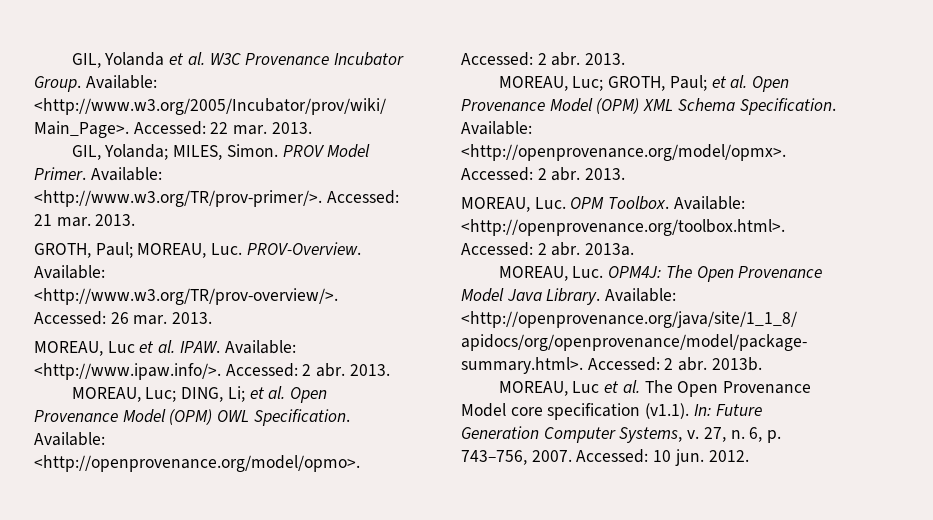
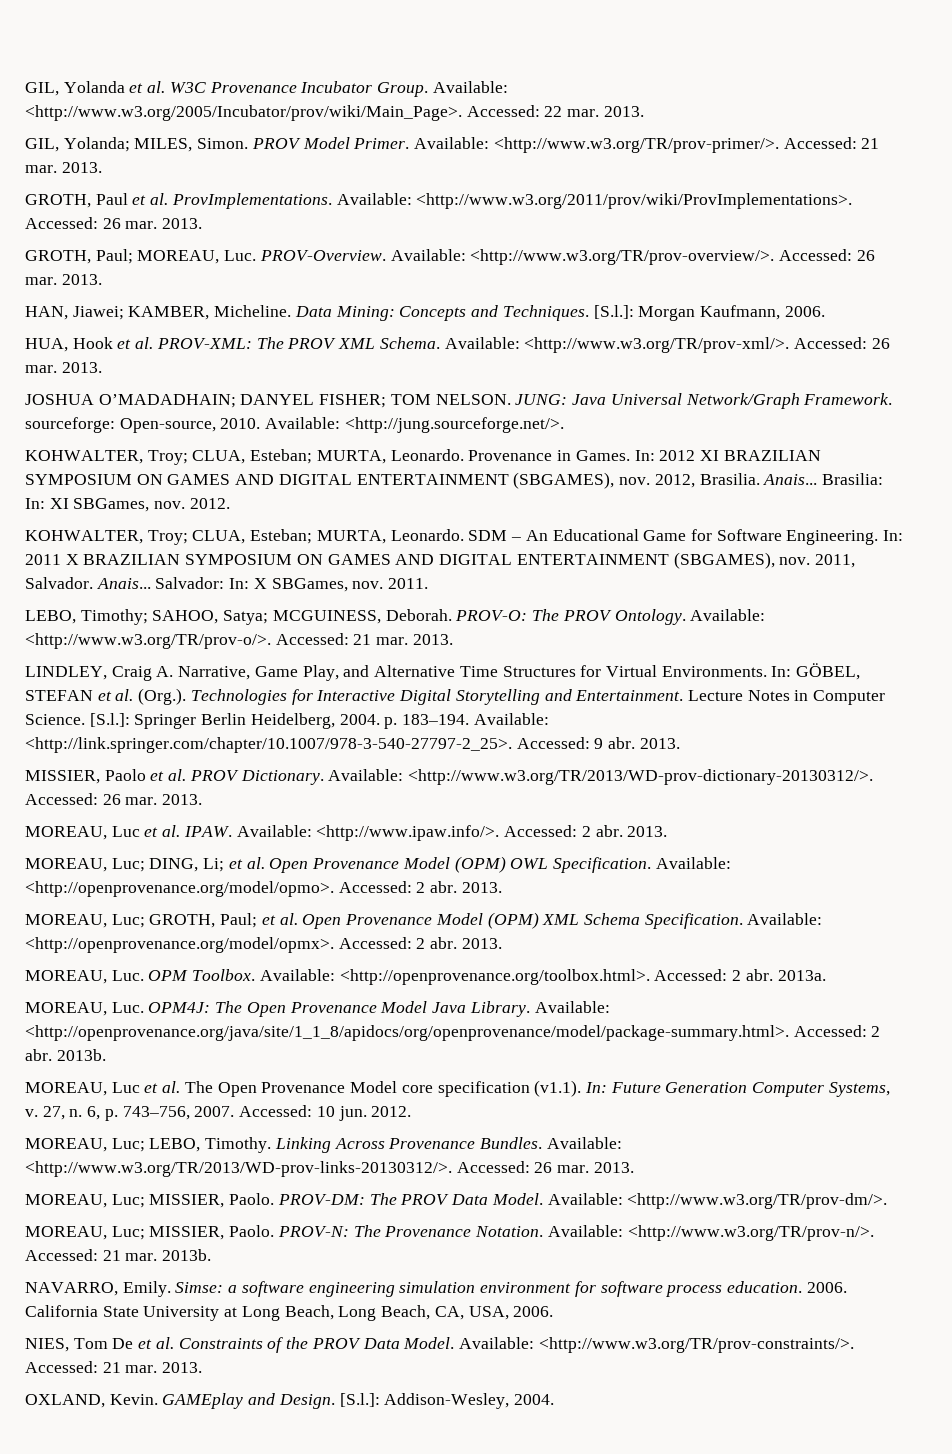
+ GROTH, Paul et al. ProvImplementations. Available: <http://www.w3.org/2011/prov/wiki/ProvImplementations>. Accessed: 26 mar. 2013.
+ HAN, Jiawei; KAMBER, Micheline. Data Mining: Concepts and Techniques. [S.l.]: Morgan Kaufmann, 2006.
+ HUA, Hook et al. PROV-XML: The PROV XML Schema. Available: <http://www.w3.org/TR/prov-xml/>. Accessed: 26 mar. 2013.
+ JOSHUA O’MADADHAIN; DANYEL FISHER; TOM NELSON. JUNG: Java Universal Network/Graph Framework. sourceforge: Open-source, 2010. Available: <http://jung.sourceforge.net/>.
+ KOHWALTER, Troy; CLUA, Esteban; MURTA, Leonardo. Provenance in Games. In: 2012 XI BRAZILIAN SYMPOSIUM ON GAMES AND DIGITAL ENTERTAINMENT (SBGAMES), nov. 2012, Brasilia. Anais... Brasilia: In: XI SBGames, nov. 2012.
+ KOHWALTER, Troy; CLUA, Esteban; MURTA, Leonardo. SDM – An Educational Game for Software Engineering. In: 2011 X BRAZILIAN SYMPOSIUM ON GAMES AND DIGITAL ENTERTAINMENT (SBGAMES), nov. 2011, Salvador. Anais... Salvador: In: X SBGames, nov. 2011.
+ LEBO, Timothy; SAHOO, Satya; MCGUINESS, Deborah. PROV-O: The PROV Ontology. Available: <http://www.w3.org/TR/prov-o/>. Accessed: 21 mar. 2013.
+ LINDLEY, Craig A. Narrative, Game Play, and Alternative Time Structures for Virtual Environments. In: GÖBEL, STEFAN et al. (Org.). Technologies for Interactive Digital Storytelling and Entertainment. Lecture Notes in Computer Science. [S.l.]: Springer Berlin Heidelberg, 2004. p. 183–194. Available: <http://link.springer.com/chapter/10.1007/978-3-540-27797-2_25>. Accessed: 9 abr. 2013.
+ MISSIER, Paolo et al. PROV Dictionary. Available: <http://www.w3.org/TR/2013/WD-prov-dictionary-20130312/>. Accessed: 26 mar. 2013.
+ MOREAU, Luc; LEBO, Timothy. Linking Across Provenance Bundles. Available: <http://www.w3.org/TR/2013/WD-prov-links-20130312/>. Accessed: 26 mar. 2013.
+ MOREAU, Luc; MISSIER, Paolo. PROV-DM: The PROV Data Model. Available: <http://www.w3.org/TR/prov-dm/>.
+ MOREAU, Luc; MISSIER, Paolo. PROV-N: The Provenance Notation. Available: <http://www.w3.org/TR/prov-n/>. Accessed: 21 mar. 2013b.
+ NAVARRO, Emily. Simse: a software engineering simulation environment for software process education. 2006. California State University at Long Beach, Long Beach, CA, USA, 2006.
+ NIES, Tom De et al. Constraints of the PROV Data Model. Available: <http://www.w3.org/TR/prov-constraints/>. Accessed: 21 mar. 2013.
+ OXLAND, Kevin. GAMEplay and Design. [S.l.]: Addison-Wesley, 2004.

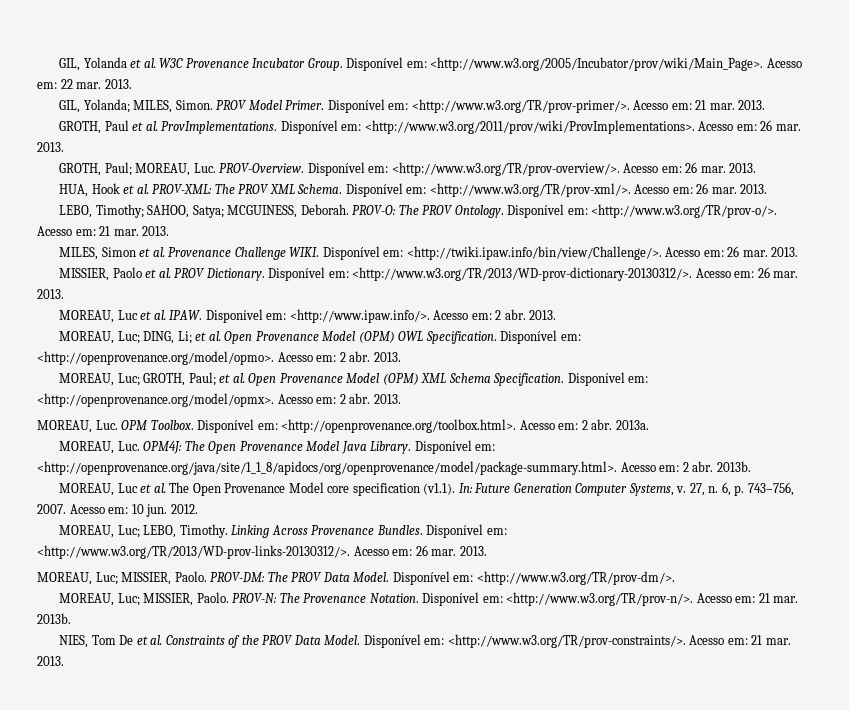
- Available: <http://www.w3.org/2005/Incubator/prov/wiki/Main_Page>. Accessed: 22 mar.
+ Disponível em: <http://www.w3.org/2005/Incubator/prov/wiki/Main_Page>. Acesso em: 22 mar.
- Available: <http://www.w3.org/TR/prov-primer/>. Accessed: 21 mar.
+ Disponível em: <http://www.w3.org/TR/prov-primer/>. Acesso em: 21 mar.
- Available: <http://www.w3.org/2011/prov/wiki/ProvImplementations>. Accessed: 26 mar.
+ Disponível em: <http://www.w3.org/2011/prov/wiki/ProvImplementations>. Acesso em: 26 mar.
- Available: <http://www.w3.org/TR/prov-overview/>. Accessed: 26 mar. 2013.
- HAN, Jiawei; KAMBER, Micheline. Data Mining: Concepts and Techniques. [S.l.]: Morgan Kaufmann, 2006.
+ Disponível em: <http://www.w3.org/TR/prov-overview/>. Acesso em: 26 mar. 2013.
- Available: <http://www.w3.org/TR/prov-xml/>. Accessed: 26 mar. 2013.
- JOSHUA O’MADADHAIN; DANYEL FISHER; TOM NELSON. JUNG: Java Universal Network/Graph Framework. sourceforge: Open-source, 2010. Available: <http://jung.sourceforge.net/>.
- KOHWALTER, Troy; CLUA, Esteban; MURTA, Leonardo. Provenance in Games. In: 2012 XI BRAZILIAN SYMPOSIUM ON GAMES AND DIGITAL ENTERTAINMENT (SBGAMES), nov. 2012, Brasilia. Anais... Brasilia: In: XI SBGames, nov. 2012.
- KOHWALTER, Troy; CLUA, Esteban; MURTA, Leonardo. SDM – An Educational Game for Software Engineering. In: 2011 X BRAZILIAN SYMPOSIUM ON GAMES AND DIGITAL ENTERTAINMENT (SBGAMES), nov. 2011, Salvador. Anais... Salvador: In: X SBGames, nov. 2011.
+ Disponível em: <http://www.w3.org/TR/prov-xml/>. Acesso em: 26 mar. 2013.
- Available: <http://www.w3.org/TR/prov-o/>. Accessed: 21 mar. 2013.
- LINDLEY, Craig A. Narrative, Game Play, and Alternative Time Structures for Virtual Environments. In: GÖBEL, STEFAN et al. (Org.). Technologies for Interactive Digital Storytelling and Entertainment. Lecture Notes in Computer Science. [S.l.]: Springer Berlin Heidelberg, 2004. p. 183–194. Available: <http://link.springer.com/chapter/10.1007/978-3-540-27797-2_25>. Accessed: 9 abr.
+ Disponível em: <http://www.w3.org/TR/prov-o/>. Acesso em: 21 mar. 2013.
+ MILES, Simon et al. Provenance Challenge WIKI. Disponível em: <http://twiki.ipaw.info/bin/view/Challenge/>. Acesso em: 26 mar.
- Available: <http://www.w3.org/TR/2013/WD-prov-dictionary-20130312/>. Accessed: 26 mar.
+ Disponível em: <http://www.w3.org/TR/2013/WD-prov-dictionary-20130312/>. Acesso em: 26 mar.
- Available: <http://www.ipaw.info/>. Accessed: 2 abr.
+ Disponível em: <http://www.ipaw.info/>. Acesso em: 2 abr.
- Available: <http://openprovenance.org/model/opmo>. Accessed: 2 abr.
+ Disponível em: <http://openprovenance.org/model/opmo>. Acesso em: 2 abr.
- Available: <http://openprovenance.org/model/opmx>. Accessed: 2 abr.
+ Disponível em: <http://openprovenance.org/model/opmx>. Acesso em: 2 abr.
- Available: <http://openprovenance.org/toolbox.html>. Accessed: 2 abr.
+ Disponível em: <http://openprovenance.org/toolbox.html>. Acesso em: 2 abr.
- Available: <http://openprovenance.org/java/site/1_1_8/apidocs/org/openprovenance/model/package-summary.html>. Accessed: 2 abr.
+ Disponível em: <http://openprovenance.org/java/site/1_1_8/apidocs/org/openprovenance/model/package-summary.html>. Acesso em: 2 abr.
- Accessed: 10 jun.
+ Acesso em: 10 jun.
- Available: <http://www.w3.org/TR/2013/WD-prov-links-20130312/>. Accessed: 26 mar.
+ Disponível em: <http://www.w3.org/TR/2013/WD-prov-links-20130312/>. Acesso em: 26 mar.
- Available: <http://www.w3.org/TR/prov-dm/>.
+ Disponível em: <http://www.w3.org/TR/prov-dm/>.
- Available: <http://www.w3.org/TR/prov-n/>. Accessed: 21 mar. 2013b.
- NAVARRO, Emily. Simse: a software engineering simulation environment for software process education. 2006. California State University at Long Beach, Long Beach, CA, USA, 2006.
+ Disponível em: <http://www.w3.org/TR/prov-n/>. Acesso em: 21 mar. 2013b.
- Available: <http://www.w3.org/TR/prov-constraints/>. Accessed: 21 mar. 2013.
- OXLAND, Kevin. GAMEplay and Design. [S.l.]: Addison-Wesley, 2004.
+ Disponível em: <http://www.w3.org/TR/prov-constraints/>. Acesso em: 21 mar. 2013.

